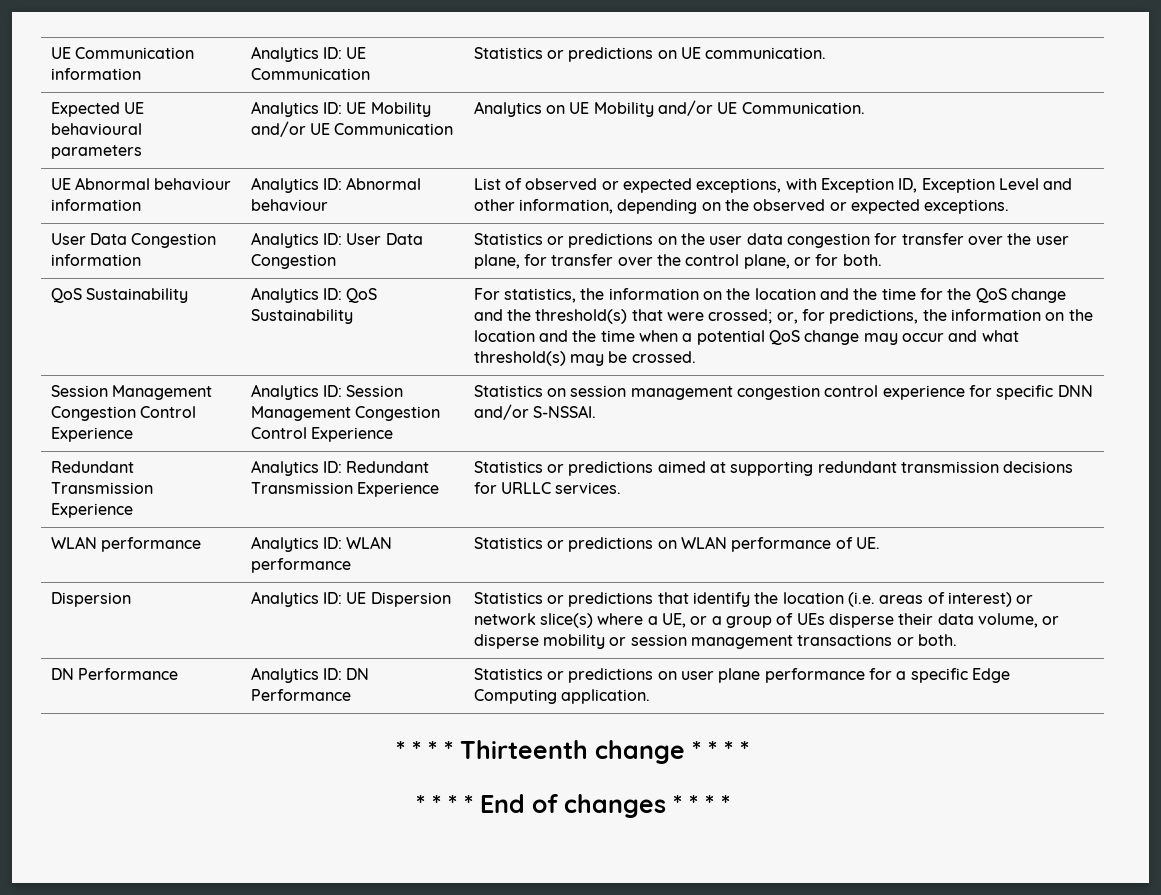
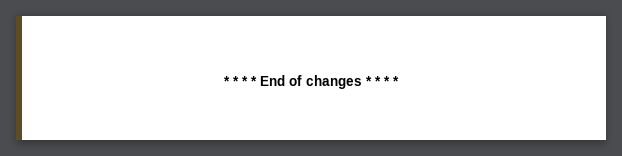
- UE Communication information | Analytics ID: UE Communication | Statistics or predictions on UE communication.
- Expected UE behavioural parameters | Analytics ID: UE Mobility and/or UE Communication | Analytics on UE Mobility and/or UE Communication.
- UE Abnormal behaviour information | Analytics ID: Abnormal behaviour | List of observed or expected exceptions, with Exception ID, Exception Level and other information, depending on the observed or expected exceptions.
- User Data Congestion information | Analytics ID: User Data Congestion | Statistics or predictions on the user data congestion for transfer over the user plane, for transfer over the control plane, or for both.
- QoS Sustainability | Analytics ID: QoS Sustainability | For statistics, the information on the location and the time for the QoS change and the threshold(s) that were crossed; or, for predictions, the information on the location and the time when a potential QoS change may occur and what threshold(s) may be crossed.
- Session Management Congestion Control Experience | Analytics ID: Session Management Congestion Control Experience | Statistics on session management congestion control experience for specific DNN and/or S-NSSAI.
- Redundant Transmission Experience | Analytics ID: Redundant Transmission Experience | Statistics or predictions aimed at supporting redundant transmission decisions for URLLC services.
- WLAN performance | Analytics ID: WLAN performance | Statistics or predictions on WLAN performance of UE.
- Dispersion | Analytics ID: UE Dispersion | Statistics or predictions that identify the location (i.e. areas of interest) or network slice(s) where a UE, or a group of UEs disperse their data volume, or disperse mobility or session management transactions or both.
- DN Performance | Analytics ID: DN Performance | Statistics or predictions on user plane performance for a specific Edge Computing application.
- * * * * Thirteenth change * * * *

